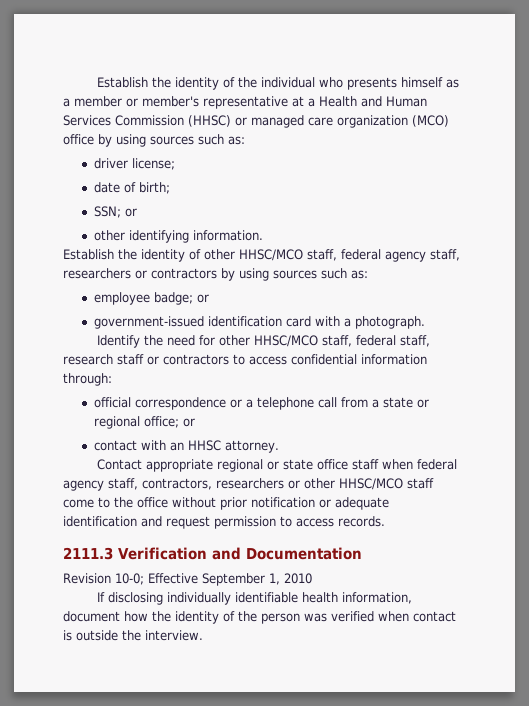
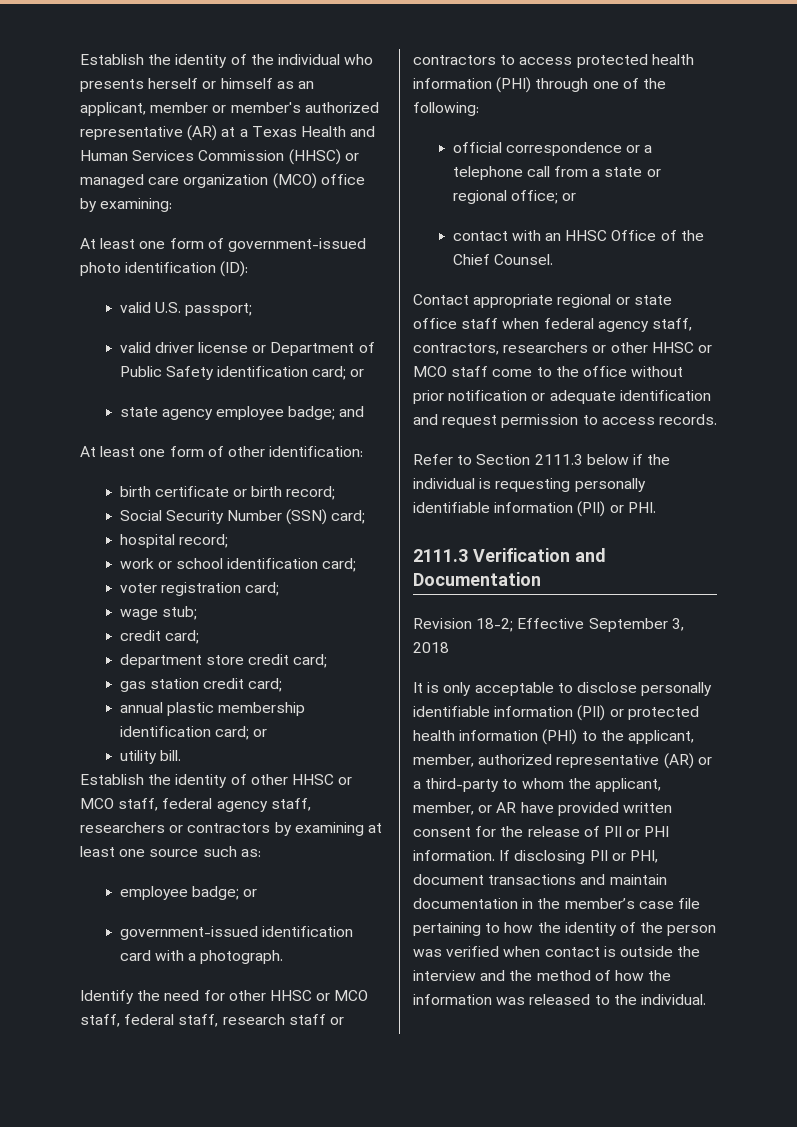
- Establish the identity of the individual who presents himself as a member or member's representative at a Health and Human Services Commission (HHSC) or managed care organization (MCO) office by using sources such as:
- driver license;
- date of birth;
- SSN; or
- other identifying information.
+ Establish the identity of the individual who presents herself or himself as an applicant, member or member's authorized representative (AR) at a Texas Health and Human Services Commission (HHSC) or managed care organization (MCO) office by examining:
+ At least one form of government-issued photo identification (ID):
+ valid U.S. passport;
+ valid driver license or Department of Public Safety identification card; or
+ state agency employee badge; and
+ At least one form of other identification:
+ birth certificate or birth record;
+ Social Security Number (SSN) card;
+ hospital record;
+ work or school identification card;
+ voter registration card;
+ wage stub;
+ credit card;
+ department store credit card;
+ gas station credit card;
+ annual plastic membership identification card; or
+ utility bill.
- Establish the identity of other HHSC/MCO staff, federal agency staff, researchers or contractors by using sources such as:
+ Establish the identity of other HHSC or MCO staff, federal agency staff, researchers or contractors by examining at least one source such as:
- Identify the need for other HHSC/MCO staff, federal staff, research staff or contractors to access confidential information through:
+ Identify the need for other HHSC or MCO staff, federal staff, research staff or contractors to access protected health information (PHI) through one of the following:
- contact with an HHSC attorney.
+ contact with an HHSC Office of the Chief Counsel.
- Contact appropriate regional or state office staff when federal agency staff, contractors, researchers or other HHSC/MCO staff come to the office without prior notification or adequate identification and request permission to access records.
+ Contact appropriate regional or state office staff when federal agency staff, contractors, researchers or other HHSC or MCO staff come to the office without prior notification or adequate identification and request permission to access records.
+ Refer to Section 2111.3 below if the individual is requesting personally identifiable information (PII) or PHI.
- Revision 10-0; Effective September 1, 2010
- If disclosing individually identifiable health information, document how the identity of the person was verified when contact is outside the interview.
+ Revision 18-2; Effective September 3, 2018
+ It is only acceptable to disclose personally identifiable information (PII) or protected health information (PHI) to the applicant, member, authorized representative (AR) or a third-party to whom the applicant, member, or AR have provided written consent for the release of PII or PHI information. If disclosing PII or PHI, document transactions and maintain documentation in the member’s case file pertaining to how the identity of the person was verified when contact is outside the interview and the method of how the information was released to the individual.

